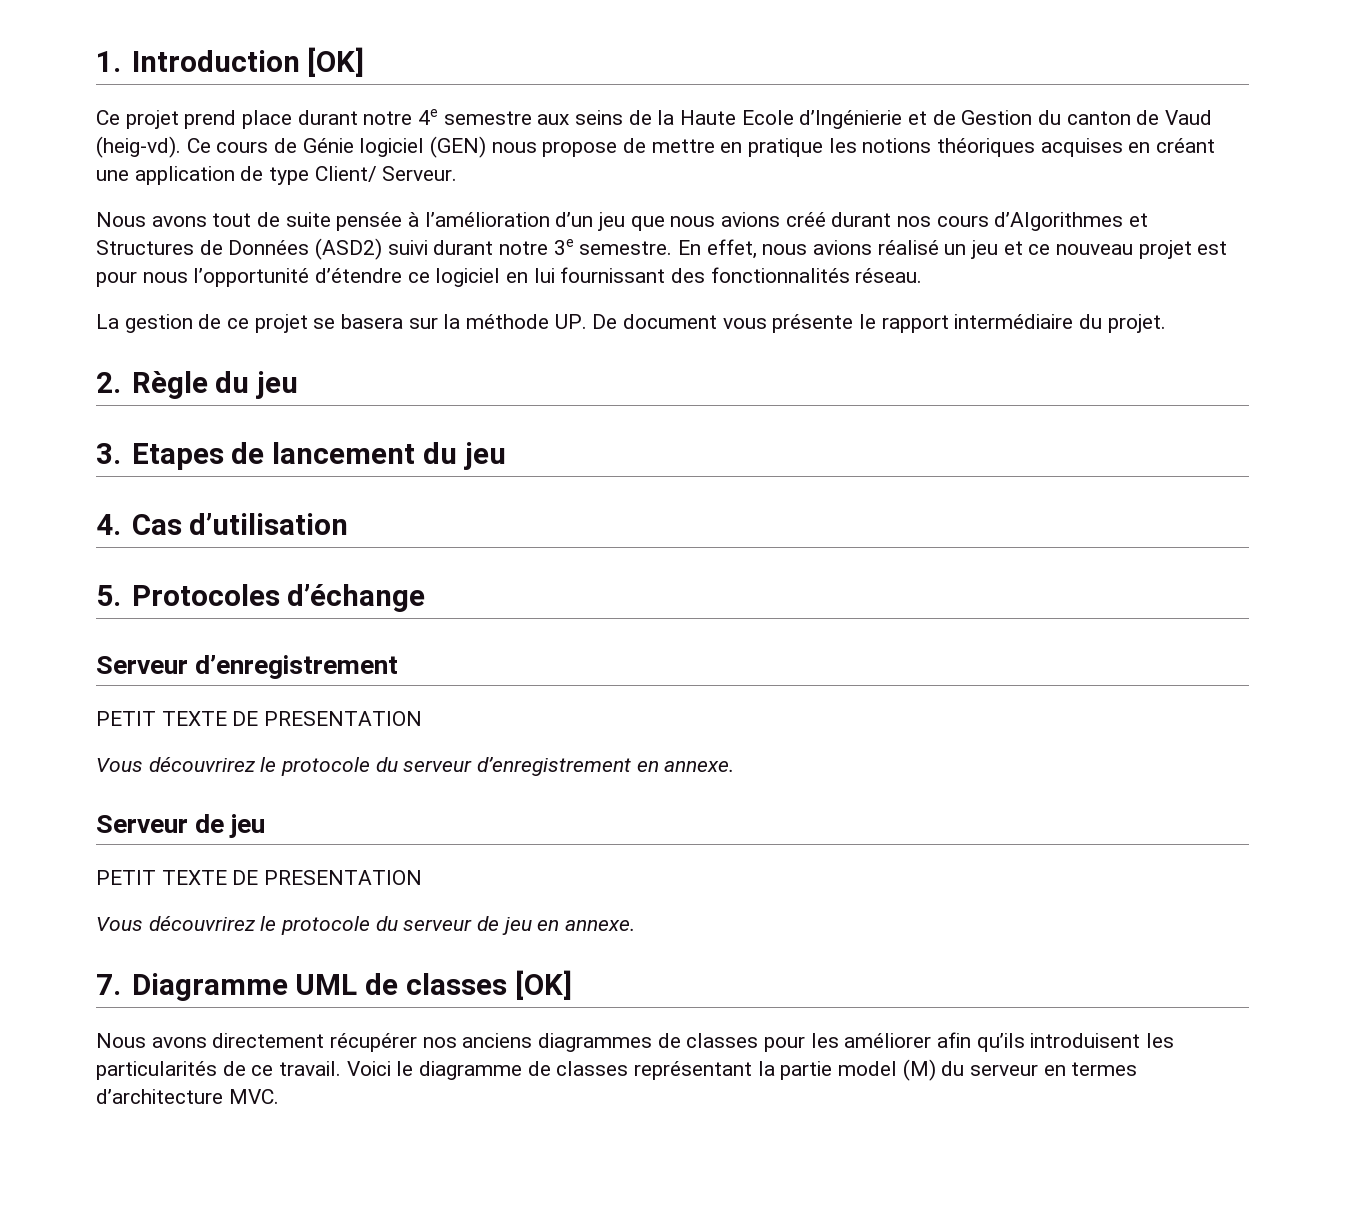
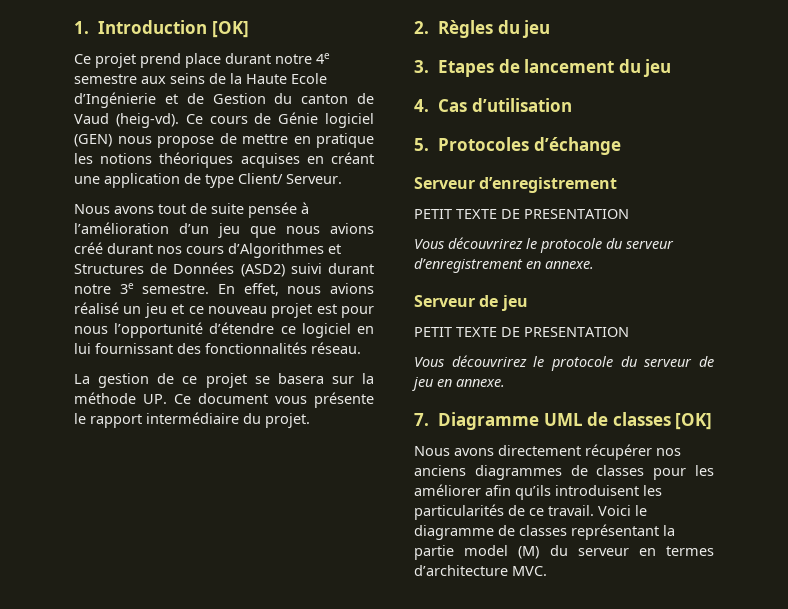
- La gestion de ce projet se basera sur la méthode UP. De document vous présente le rapport intermédiaire du projet.
+ La gestion de ce projet se basera sur la méthode UP. Ce document vous présente le rapport intermédiaire du projet.
- 2. Règle du jeu
+ 2. Règles du jeu

